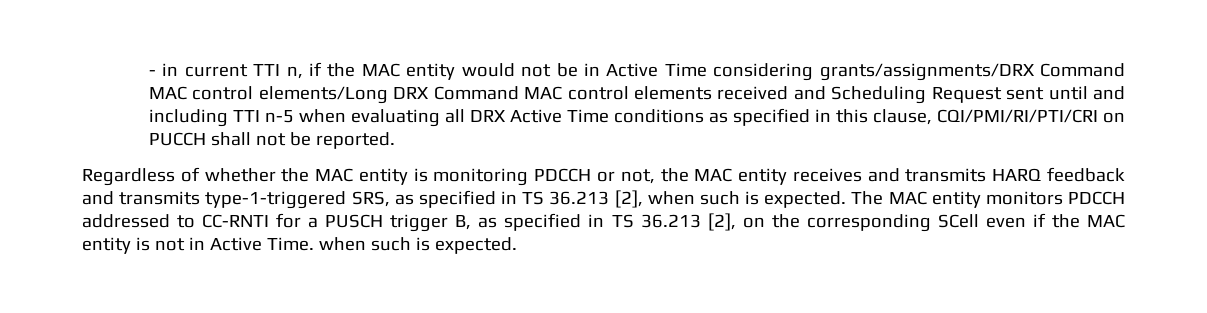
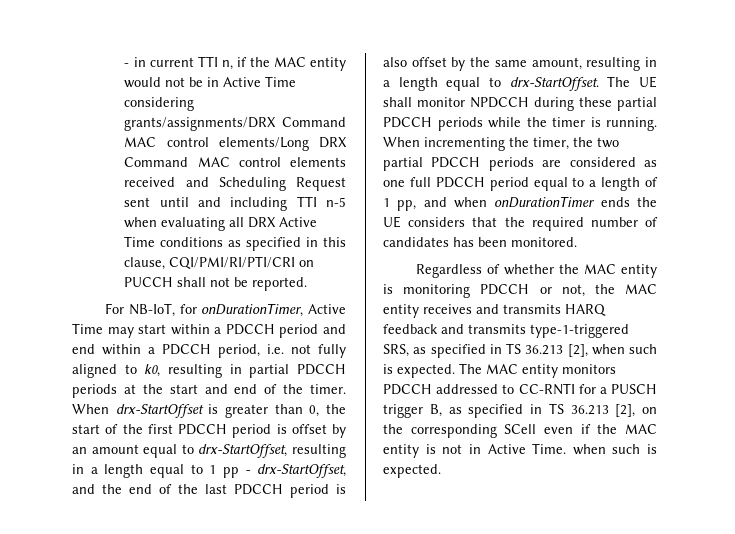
+ For NB-IoT, for onDurationTimer, Active Time may start within a PDCCH period and end within a PDCCH period, i.e. not fully aligned to k0, resulting in partial PDCCH periods at the start and end of the timer. When drx-StartOffset is greater than 0, the start of the first PDCCH period is offset by an amount equal to drx-StartOffset, resulting in a length equal to 1 pp - drx-StartOffset, and the end of the last PDCCH period is also offset by the same amount, resulting in a length equal to drx-StartOffset. The UE shall monitor NPDCCH during these partial PDCCH periods while the timer is running. When incrementing the timer, the two partial PDCCH periods are considered as one full PDCCH period equal to a length of 1 pp, and when onDurationTimer ends the UE considers that the required number of candidates has been monitored.

